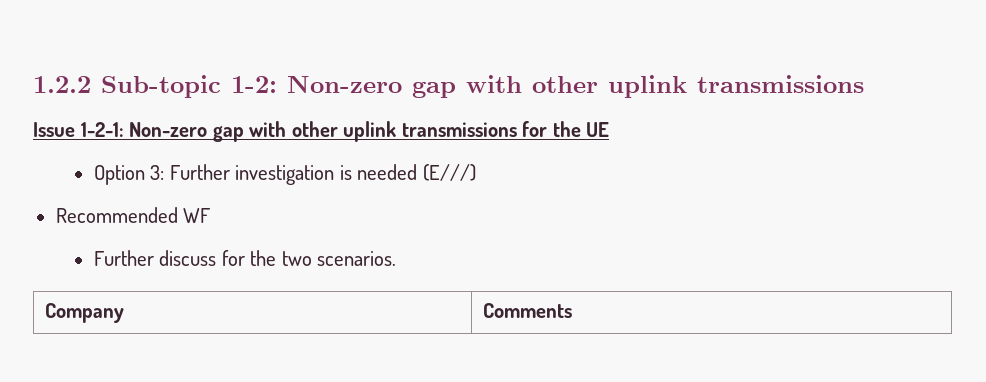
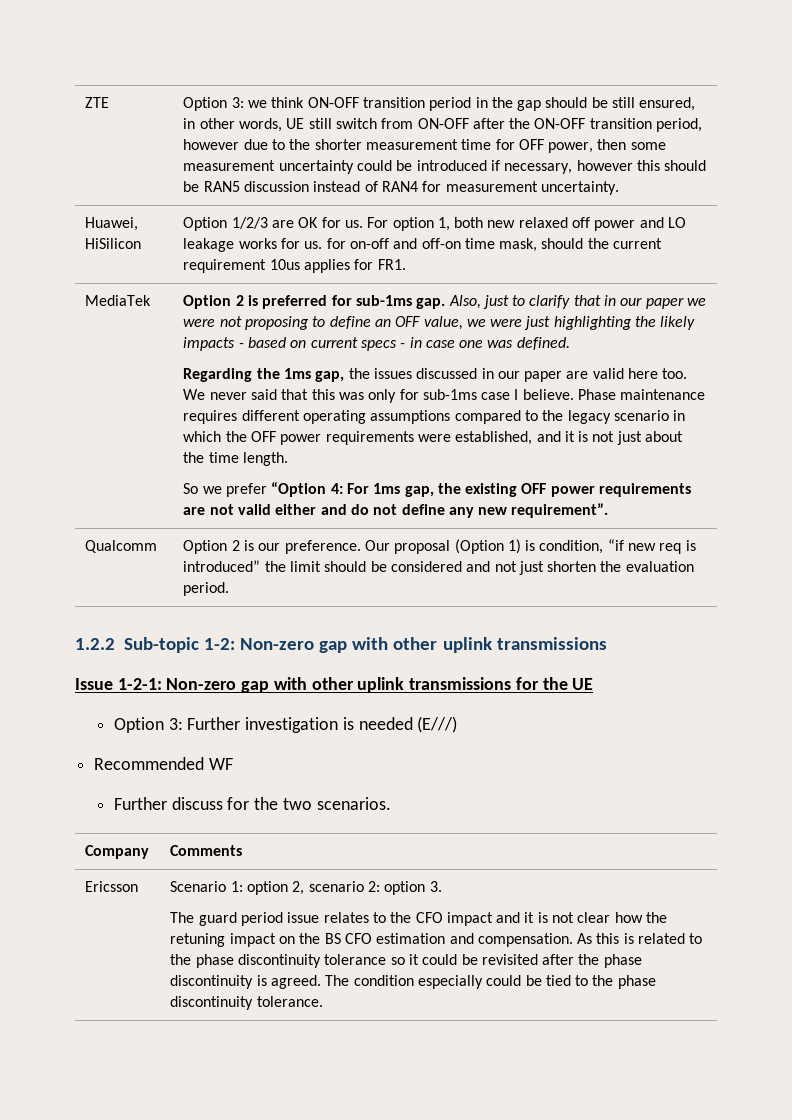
+ ZTE | Option 3: we think ON-OFF transition period in the gap should be still ensured, in other words, UE still switch from ON-OFF after the ON-OFF transition period, however due to the shorter measurement time for OFF power, then some measurement uncertainty could be introduced if necessary, however this should be RAN5 discussion instead of RAN4 for measurement uncertainty.
+ Huawei, HiSilicon | Option 1/2/3 are OK for us. For option 1, both new relaxed off power and LO leakage works for us. for on-off and off-on time mask, should the current requirement 10us applies for FR1.
+ MediaTek | Option 2 is preferred for sub-1ms gap. Also, just to clarify that in our paper we were not proposing to define an OFF value, we were just highlighting the likely impacts - based on current specs - in case one was defined.
+ Regarding the 1ms gap, the issues discussed in our paper are valid here too. We never said that this was only for sub-1ms case I believe. Phase maintenance requires different operating assumptions compared to the legacy scenario in which the OFF power requirements were established, and it is not just about the time length.
+ So we prefer “Option 4: For 1ms gap, the existing OFF power requirements are not valid either and do not define any new requirement”.
+ Qualcomm | Option 2 is our preference. Our proposal (Option 1) is condition, “if new req is introduced” the limit should be considered and not just shorten the evaluation period.
+ Ericsson | Scenario 1: option 2, scenario 2: option 3.
+ The guard period issue relates to the CFO impact and it is not clear how the retuning impact on the BS CFO estimation and compensation. As this is related to the phase discontinuity tolerance so it could be revisited after the phase discontinuity is agreed. The condition especially could be tied to the phase discontinuity tolerance.

